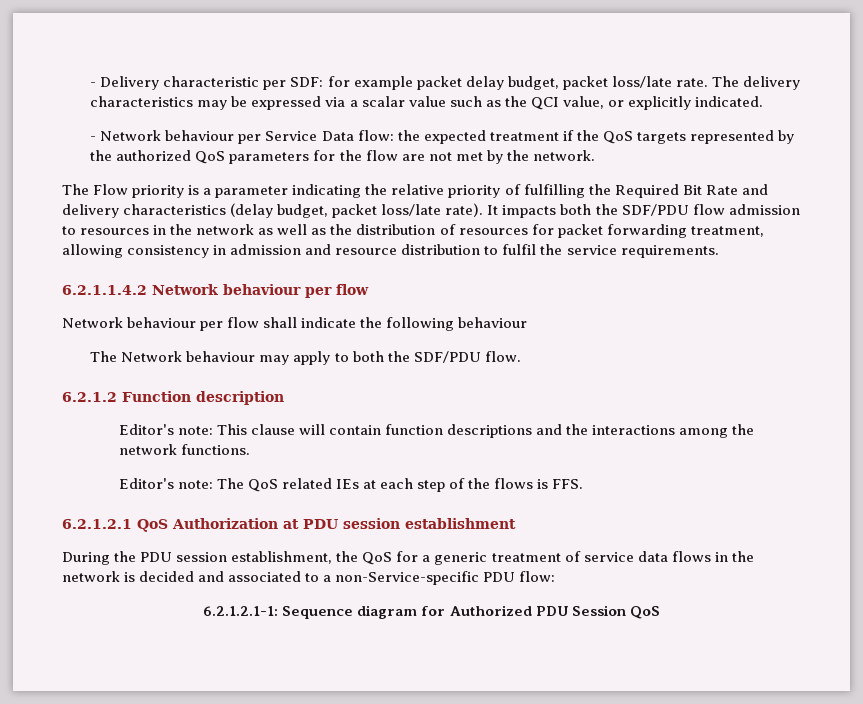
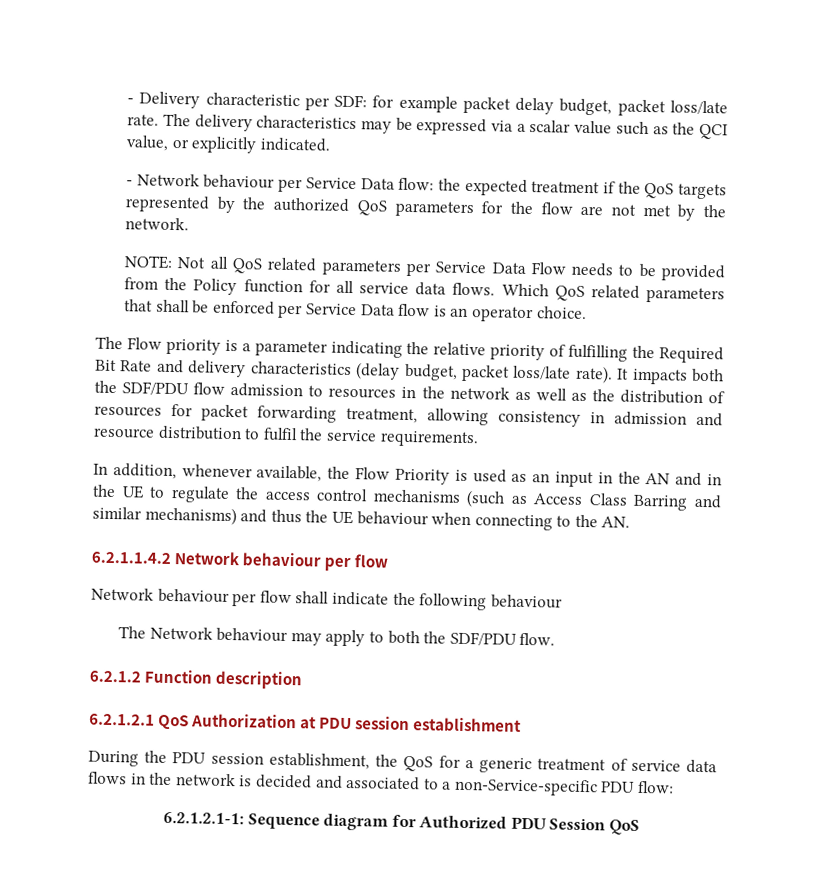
+ NOTE: Not all QoS related parameters per Service Data Flow needs to be provided from the Policy function for all service data flows. Which QoS related parameters that shall be enforced per Service Data flow is an operator choice.
+ In addition, whenever available, the Flow Priority is used as an input in the AN and in the UE to regulate the access control mechanisms (such as Access Class Barring and similar mechanisms) and thus the UE behaviour when connecting to the AN.
- Editor's note: This clause will contain function descriptions and the interactions among the network functions.
- Editor's note: The QoS related IEs at each step of the flows is FFS.

